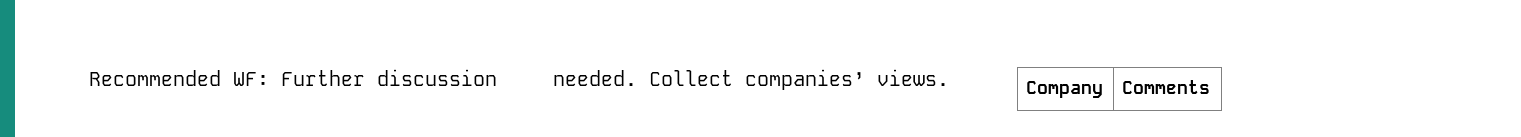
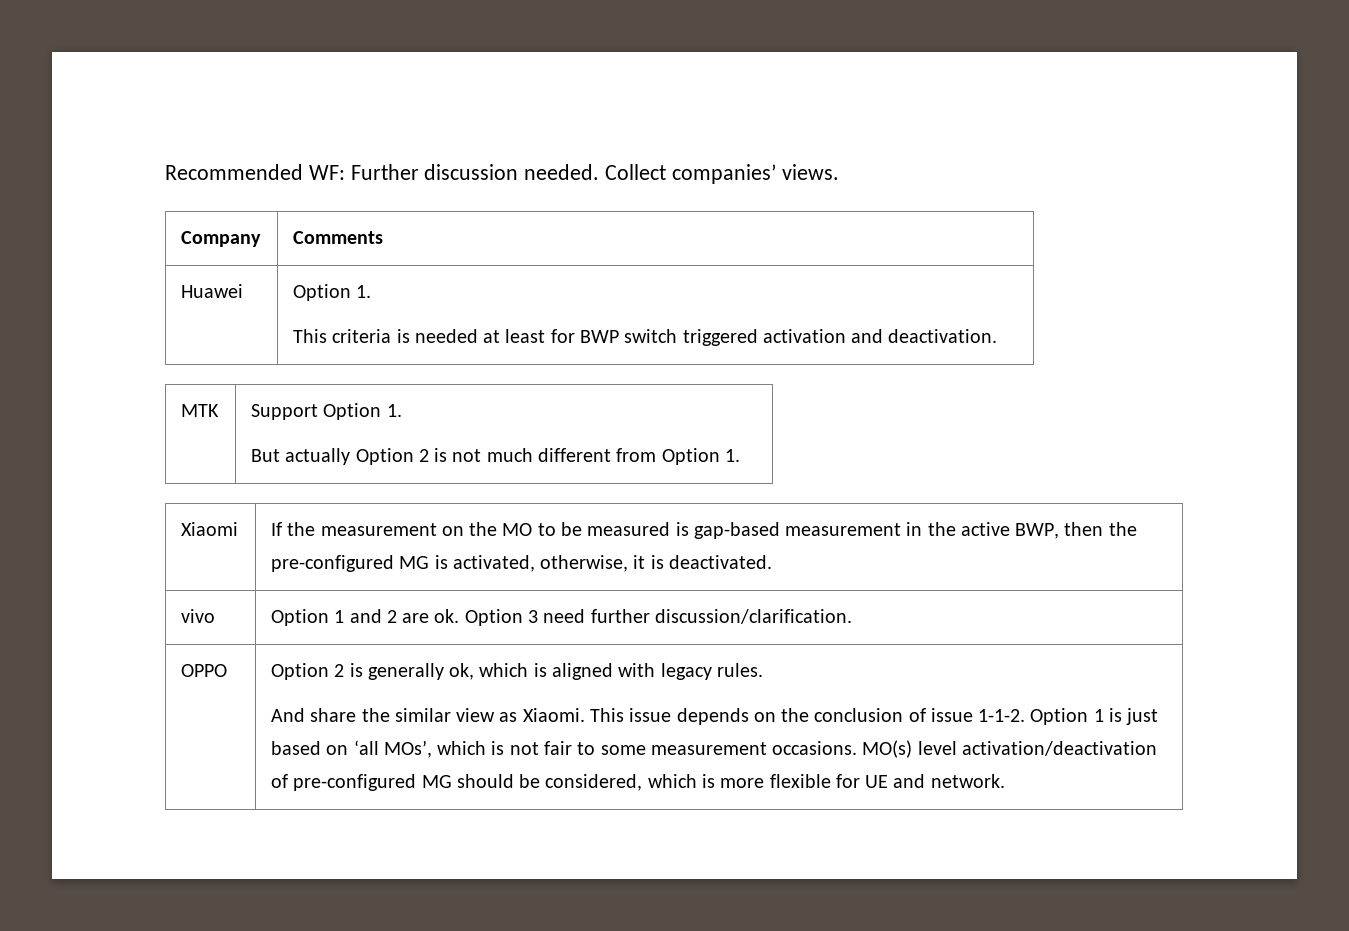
+ Huawei | Option 1.
+ This criteria is needed at least for BWP switch triggered activation and deactivation.
+ MTK | Support Option 1.
+ But actually Option 2 is not much different from Option 1.
+ Xiaomi | If the measurement on the MO to be measured is gap-based measurement in the active BWP, then the pre-configured MG is activated, otherwise, it is deactivated.
+ vivo | Option 1 and 2 are ok. Option 3 need further discussion/clarification.
+ OPPO | Option 2 is generally ok, which is aligned with legacy rules.
+ And share the similar view as Xiaomi. This issue depends on the conclusion of issue 1-1-2. Option 1 is just based on ‘all MOs’, which is not fair to some measurement occasions. MO(s) level activation/deactivation of pre-configured MG should be considered, which is more flexible for UE and network.

